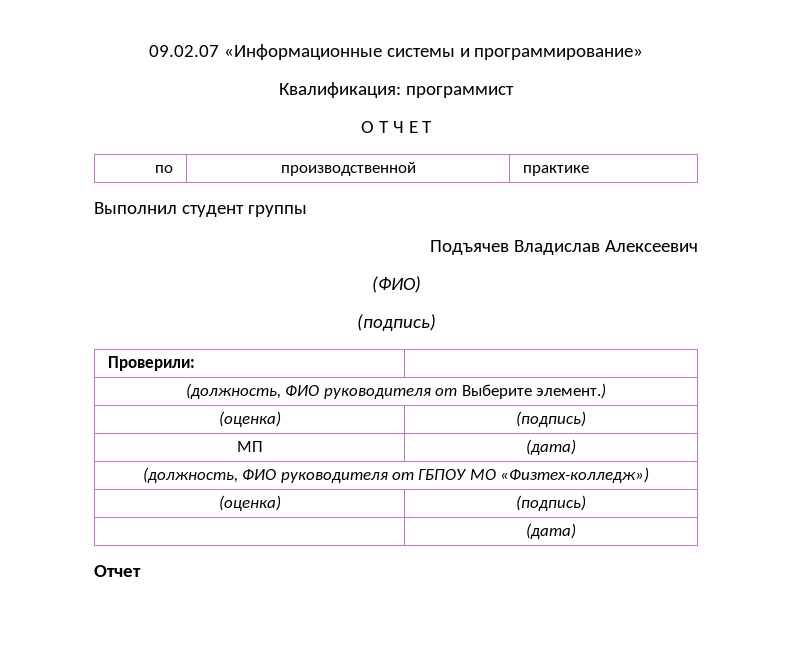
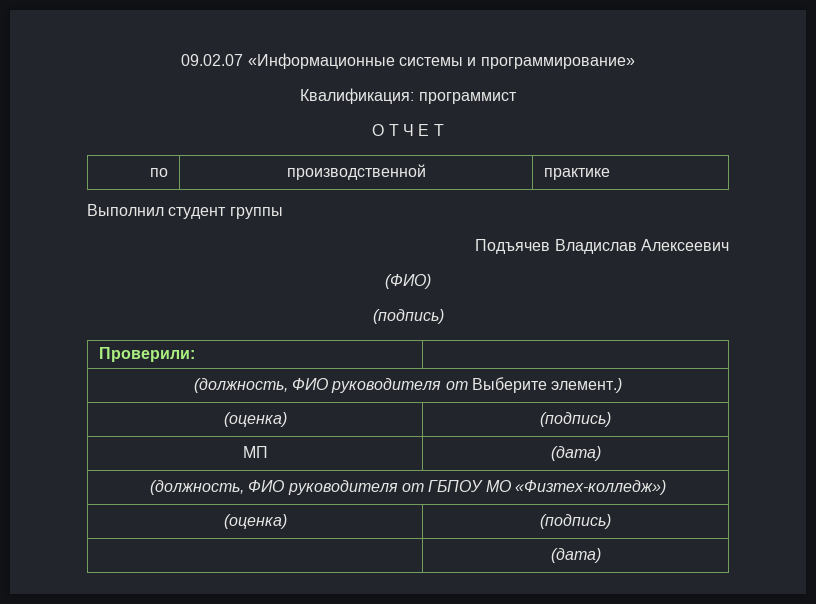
- Отчет

